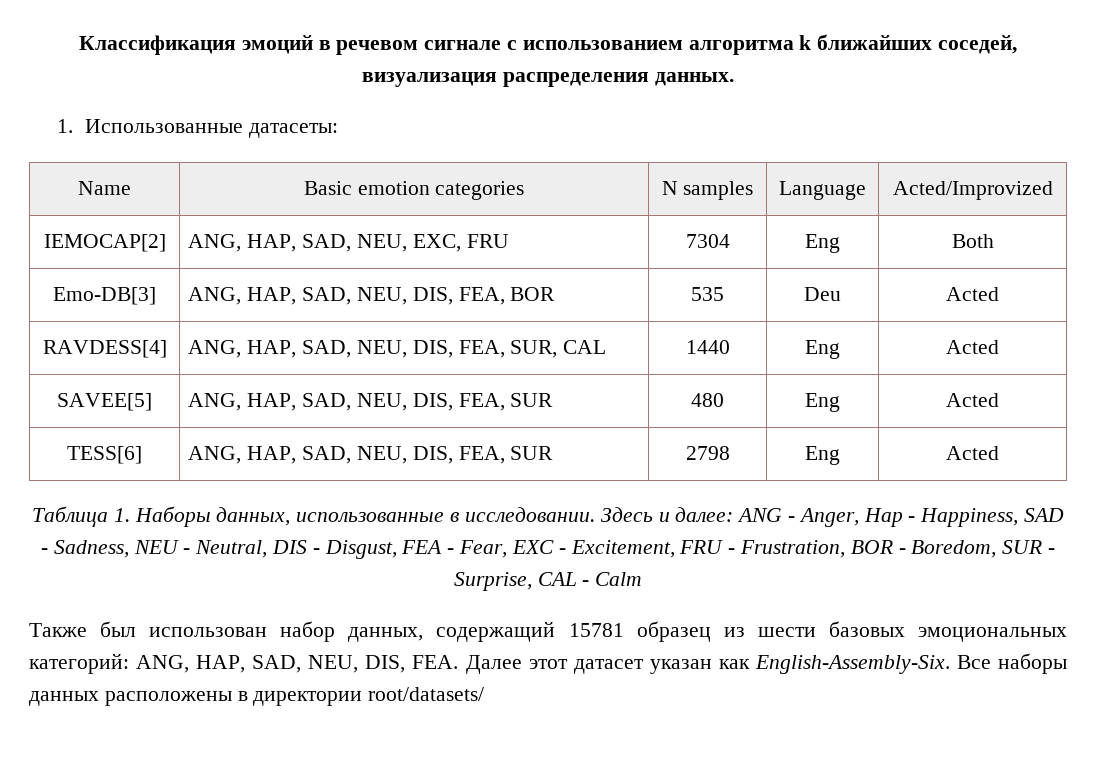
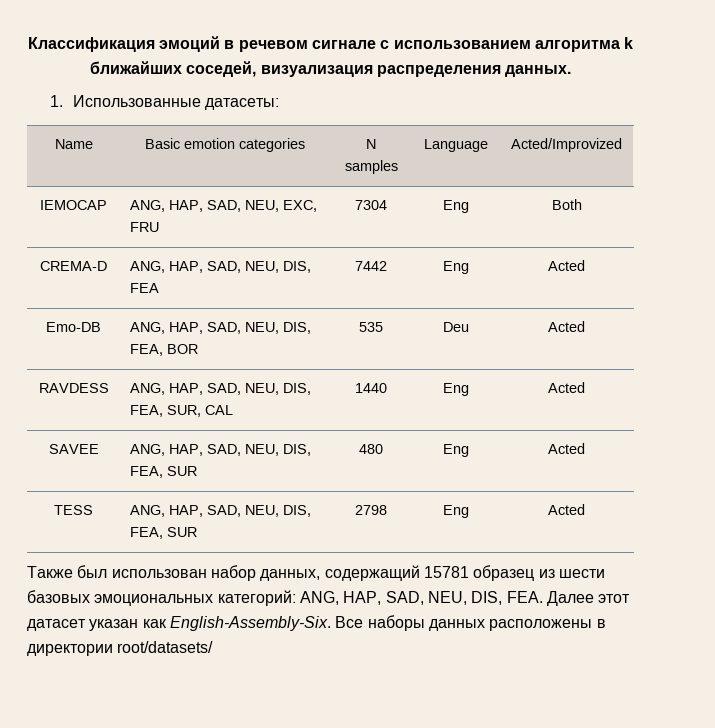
- IEMOCAP[2] | ANG, HAP, SAD, NEU, EXC, FRU | 7304 | Eng | Both
+ IEMOCAP | ANG, HAP, SAD, NEU, EXC, FRU | 7304 | Eng | Both
- Emo-DB[3] | ANG, HAP, SAD, NEU, DIS, FEA, BOR | 535 | Deu | Acted
+ CREMA-D | ANG, HAP, SAD, NEU, DIS, FEA | 7442 | Eng | Acted
+ Emo-DB | ANG, HAP, SAD, NEU, DIS, FEA, BOR | 535 | Deu | Acted
- RAVDESS[4] | ANG, HAP, SAD, NEU, DIS, FEA, SUR, CAL | 1440 | Eng | Acted
+ RAVDESS | ANG, HAP, SAD, NEU, DIS, FEA, SUR, CAL | 1440 | Eng | Acted
- SAVEE[5] | ANG, HAP, SAD, NEU, DIS, FEA, SUR | 480 | Eng | Acted
+ SAVEE | ANG, HAP, SAD, NEU, DIS, FEA, SUR | 480 | Eng | Acted
- TESS[6] | ANG, HAP, SAD, NEU, DIS, FEA, SUR | 2798 | Eng | Acted
+ TESS | ANG, HAP, SAD, NEU, DIS, FEA, SUR | 2798 | Eng | Acted
- Таблица 1. Наборы данных, использованные в исследовании. Здесь и далее: ANG - Anger, Hap - Happiness, SAD - Sadness, NEU - Neutral, DIS - Disgust, FEA - Fear, EXC - Excitement, FRU - Frustration, BOR - Boredom, SUR - Surprise, CAL - Calm

